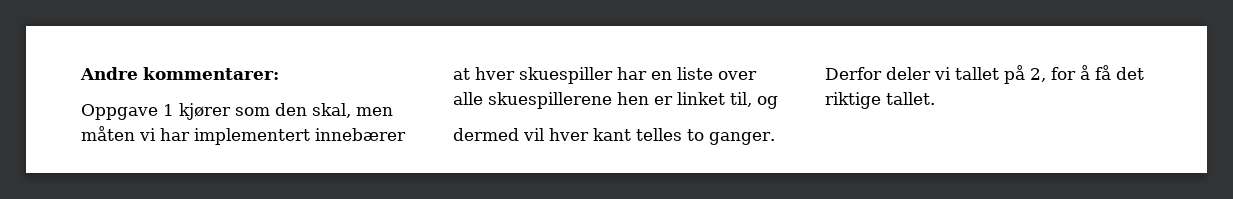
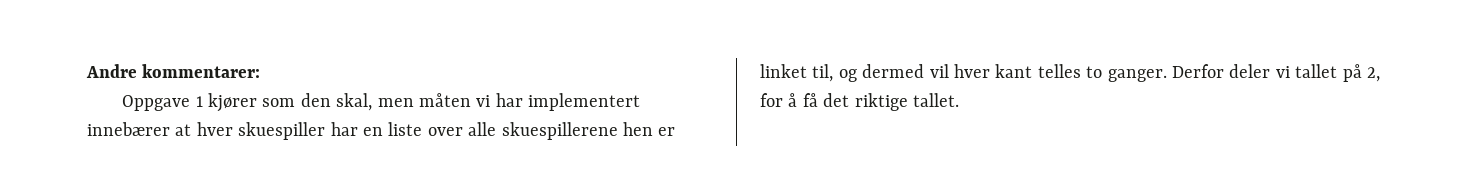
- Oppgave 1 kjører som den skal, men måten vi har implementert innebærer at hver skuespiller har en liste over alle skuespillerene hen er linket til, og
- dermed vil hver kant telles to ganger.
+ Oppgave 1 kjører som den skal, men måten vi har implementert innebærer at hver skuespiller har en liste over alle skuespillerene hen er linket til, og dermed vil hver kant telles to ganger.

